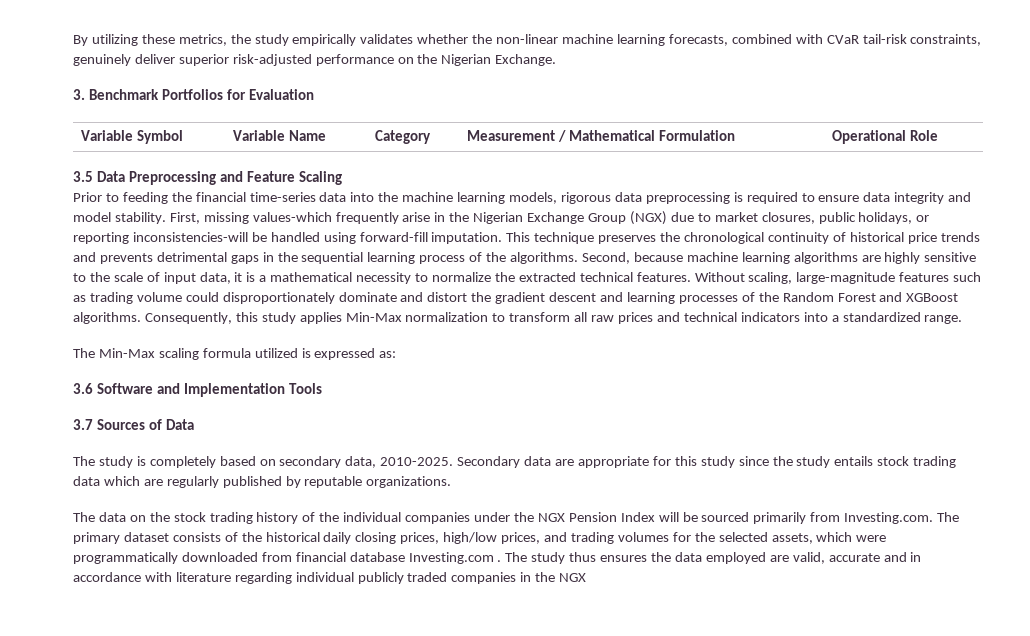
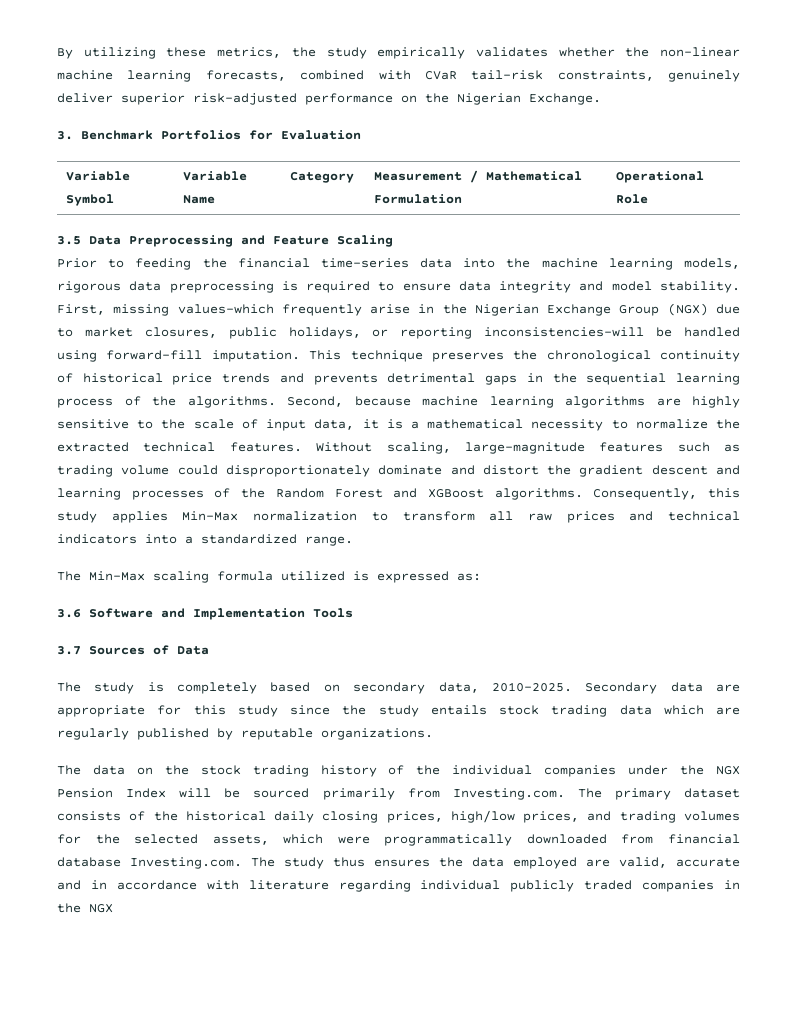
- The data on the stock trading history of the individual companies under the NGX Pension Index will be sourced primarily from Investing.com. The primary dataset consists of the historical daily closing prices, high/low prices, and trading volumes for the selected assets, which were programmatically downloaded from financial database Investing.com . The study thus ensures the data employed are valid, accurate and in accordance with literature regarding individual publicly traded companies in the NGX
+ The data on the stock trading history of the individual companies under the NGX Pension Index will be sourced primarily from Investing.com. The primary dataset consists of the historical daily closing prices, high/low prices, and trading volumes for the selected assets, which were programmatically downloaded from financial database Investing.com. The study thus ensures the data employed are valid, accurate and in accordance with literature regarding individual publicly traded companies in the NGX

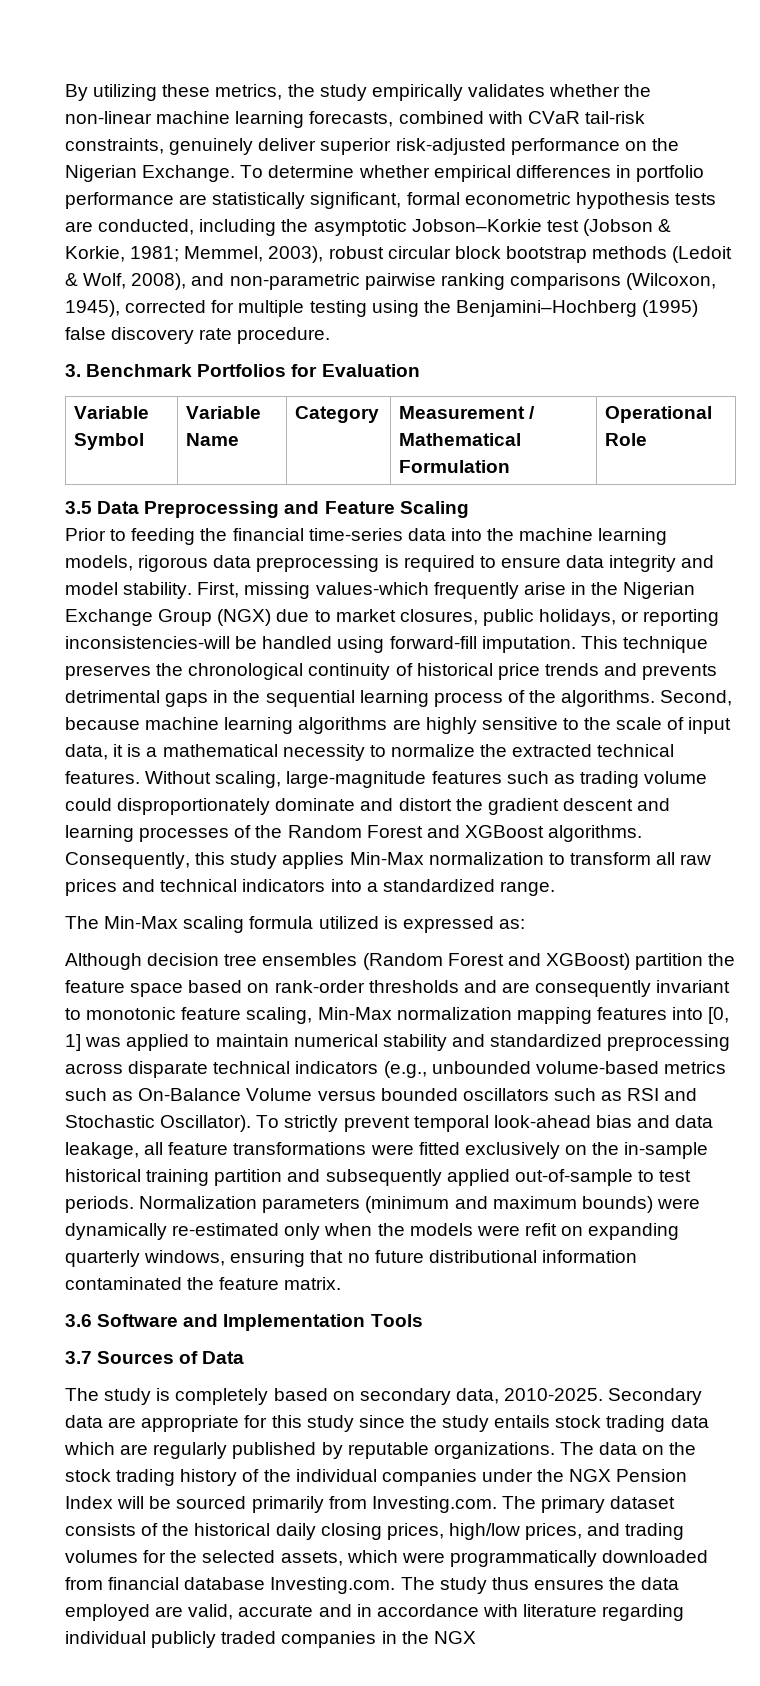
+ To determine whether empirical differences in portfolio performance are statistically significant, formal econometric hypothesis tests are conducted, including the asymptotic Jobson–Korkie test (Jobson & Korkie, 1981; Memmel, 2003), robust circular block bootstrap methods (Ledoit & Wolf, 2008), and non-parametric pairwise ranking comparisons (Wilcoxon, 1945), corrected for multiple testing using the Benjamini–Hochberg (1995) false discovery rate procedure.
+ Although decision tree ensembles (Random Forest and XGBoost) partition the feature space based on rank-order thresholds and are consequently invariant to monotonic feature scaling, Min-Max normalization mapping features into [0, 1] was applied to maintain numerical stability and standardized preprocessing across disparate technical indicators (e.g., unbounded volume-based metrics such as On-Balance Volume versus bounded oscillators such as RSI and Stochastic Oscillator). To strictly prevent temporal look-ahead bias and data leakage, all feature transformations were fitted exclusively on the in-sample historical training partition and subsequently applied out-of-sample to test periods. Normalization parameters (minimum and maximum bounds) were dynamically re-estimated only when the models were refit on expanding quarterly windows, ensuring that no future distributional information contaminated the feature matrix.
- Secondary data are appropriate for this study since the study entails stock trading data which are regularly published by reputable organizations.
- The data on the stock trading history of the individual companies under the NGX Pension Index will be sourced primarily from Investing.com. The primary dataset consists of the historical daily closing prices, high/low prices, and trading volumes for the selected assets, which were programmatically downloaded from financial database Investing.com. The study thus ensures the data employed are valid, accurate and in accordance with literature regarding individual publicly traded companies in the NGX
+ Secondary data are appropriate for this study since the study entails stock trading data which are regularly published by reputable organizations. The data on the stock trading history of the individual companies under the NGX Pension Index will be sourced primarily from Investing.com. The primary dataset consists of the historical daily closing prices, high/low prices, and trading volumes for the selected assets, which were programmatically downloaded from financial database Investing.com. The study thus ensures the data employed are valid, accurate and in accordance with literature regarding individual publicly traded companies in the NGX

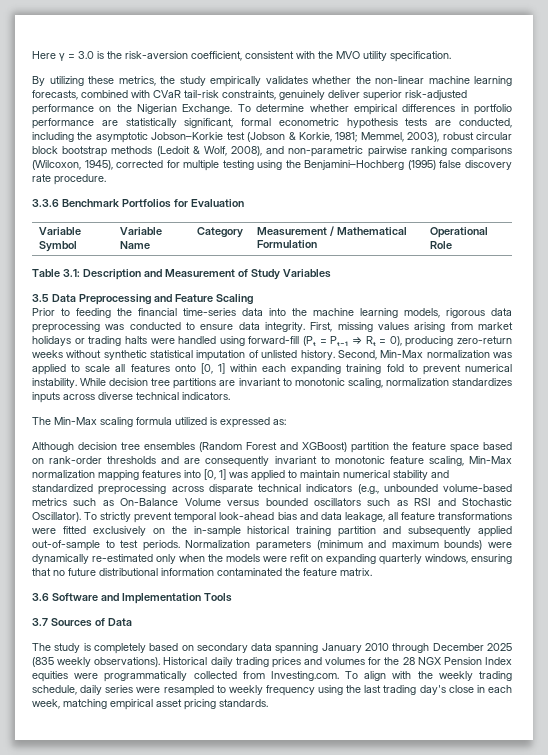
+ Here γ = 3.0 is the risk-aversion coefficient, consistent with the MVO utility specification.
- 3. Benchmark Portfolios for Evaluation
+ 3.3.6 Benchmark Portfolios for Evaluation
+ Table 3.1: Description and Measurement of Study Variables
- Prior to feeding the financial time-series data into the machine learning models, rigorous data preprocessing is required to ensure data integrity and model stability. First, missing values-which frequently arise in the Nigerian Exchange Group (NGX) due to market closures, public holidays, or reporting inconsistencies-will be handled using forward-fill imputation. This technique preserves the chronological continuity of historical price trends and prevents detrimental gaps in the sequential learning process of the algorithms. Second, because machine learning algorithms are highly sensitive to the scale of input data, it is a mathematical necessity to normalize the extracted technical features. Without scaling, large-magnitude features such as trading volume could disproportionately dominate and distort the gradient descent and learning processes of the Random Forest and XGBoost algorithms. Consequently, this study applies Min-Max normalization to transform all raw prices and technical indicators into a standardized range.
+ Prior to feeding the financial time-series data into the machine learning models, rigorous data preprocessing was conducted to ensure data integrity. First, missing values arising from market holidays or trading halts were handled using forward-fill (Pₜ = Pₜ₋₁ ⇒ Rₜ = 0), producing zero-return weeks without synthetic statistical imputation of unlisted history. Second, Min-Max normalization was applied to scale all features onto [0, 1] within each expanding training fold to prevent numerical instability. While decision tree partitions are invariant to monotonic scaling, normalization standardizes inputs across diverse technical indicators.
- The study is completely based on secondary data, 2010-2025. Secondary data are appropriate for this study since the study entails stock trading data which are regularly published by reputable organizations. The data on the stock trading history of the individual companies under the NGX Pension Index will be sourced primarily from Investing.com. The primary dataset consists of the historical daily closing prices, high/low prices, and trading volumes for the selected assets, which were programmatically downloaded from financial database Investing.com. The study thus ensures the data employed are valid, accurate and in accordance with literature regarding individual publicly traded companies in the NGX
+ The study is completely based on secondary data spanning January 2010 through December 2025 (835 weekly observations). Historical daily trading prices and volumes for the 28 NGX Pension Index equities were programmatically collected from Investing.com. To align with the weekly trading schedule, daily series were resampled to weekly frequency using the last trading day's close in each week, matching empirical asset pricing standards.

